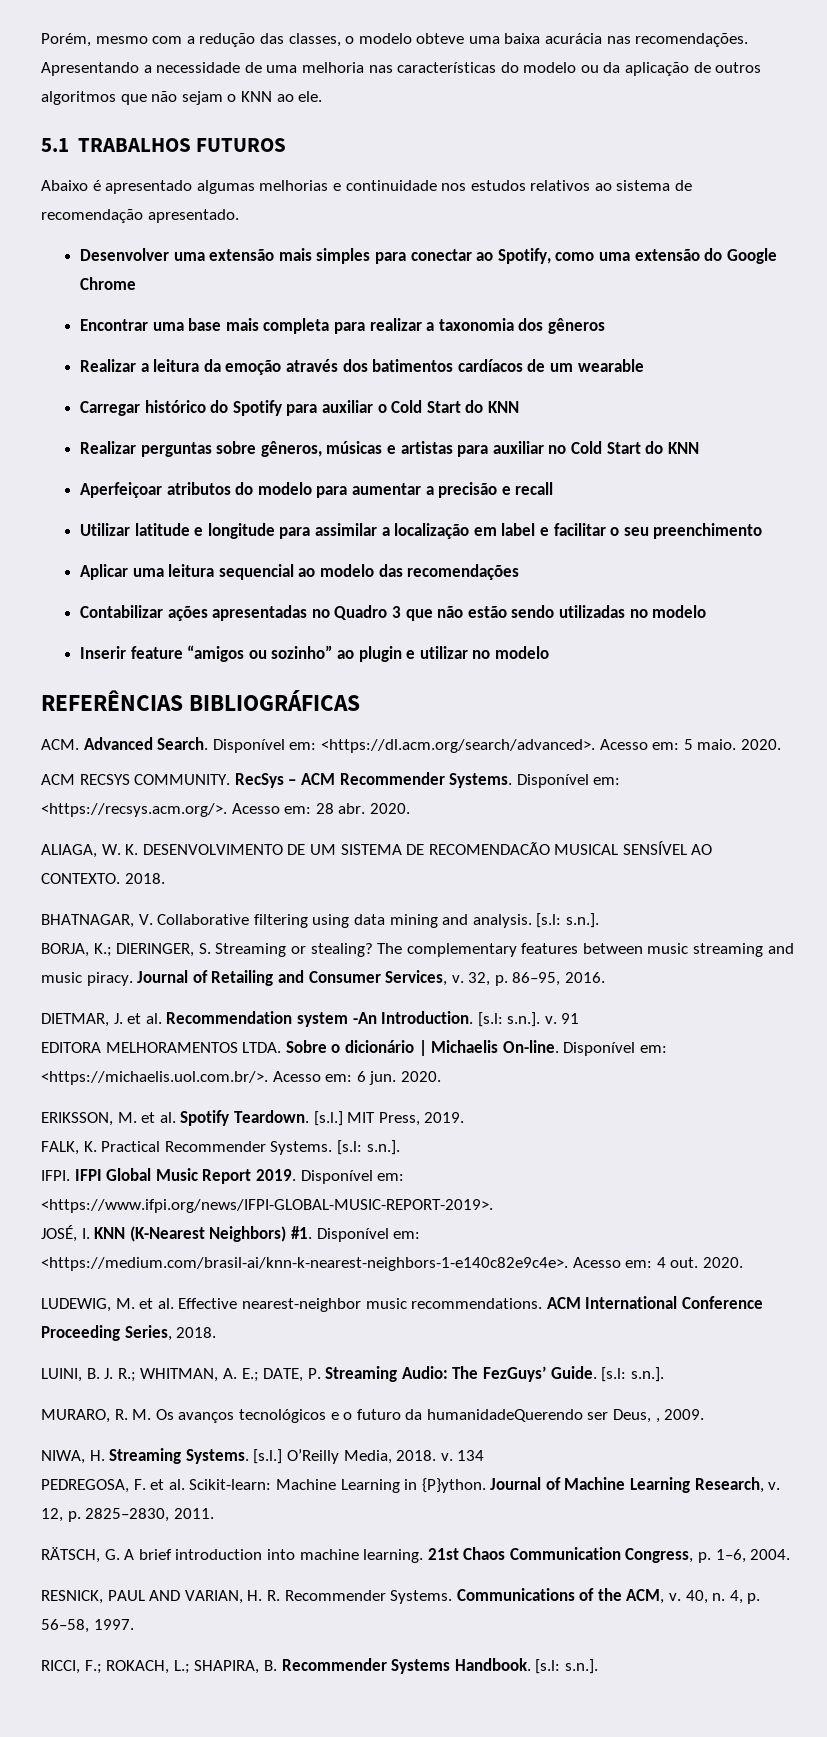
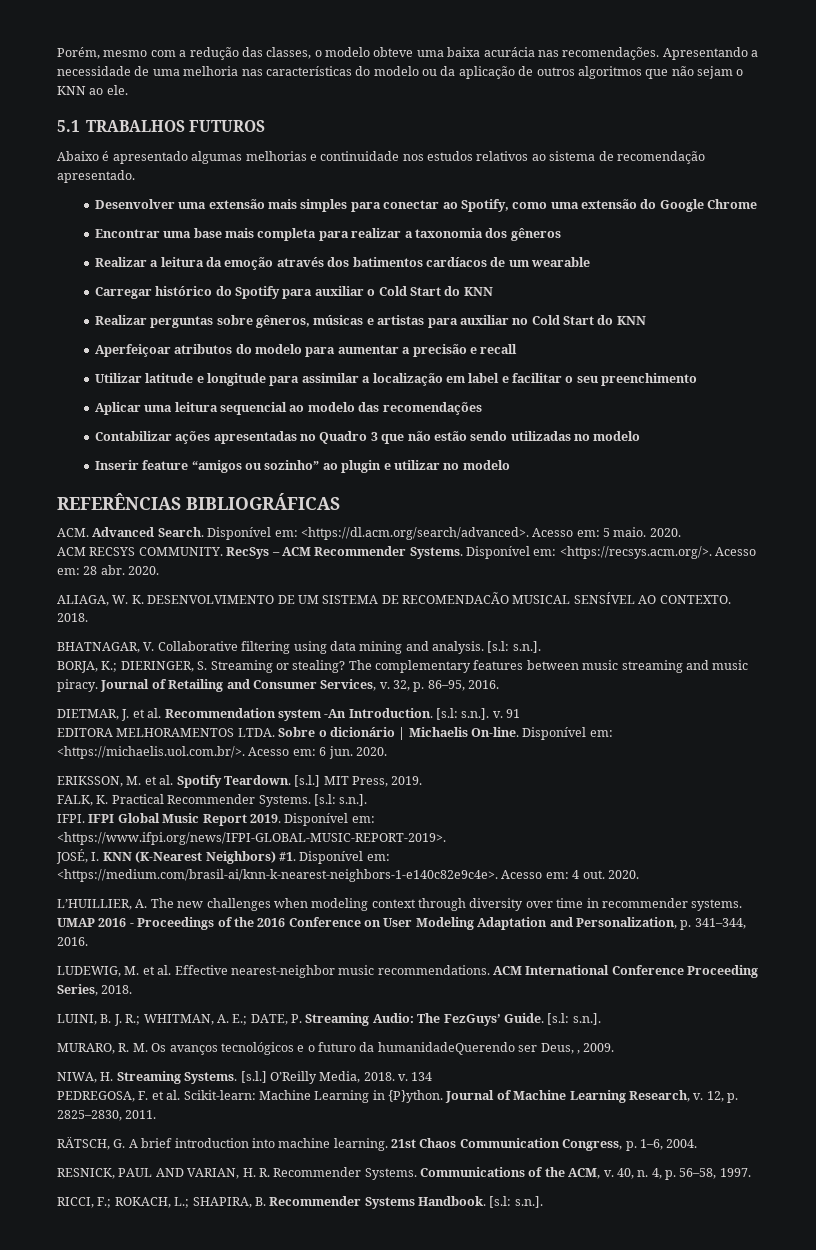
+ L’HUILLIER, A. The new challenges when modeling context through diversity over time in recommender systems. UMAP 2016 - Proceedings of the 2016 Conference on User Modeling Adaptation and Personalization, p. 341–344, 2016.

